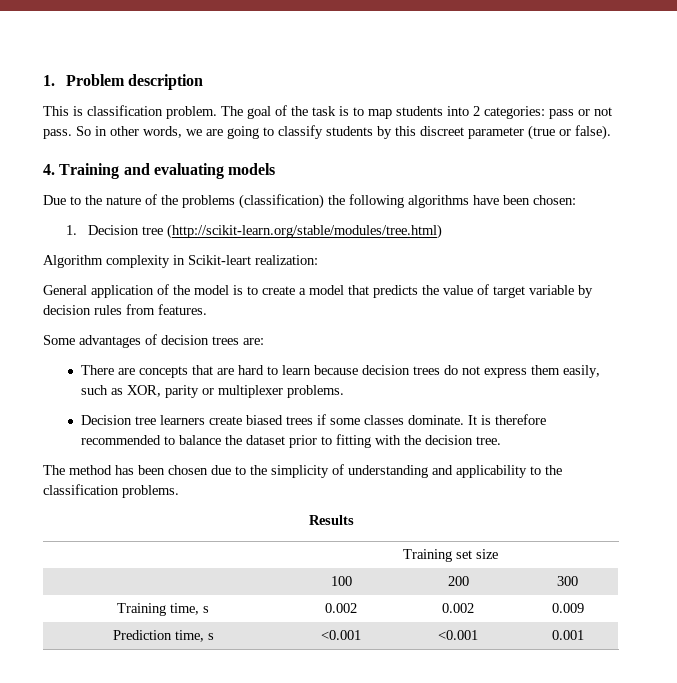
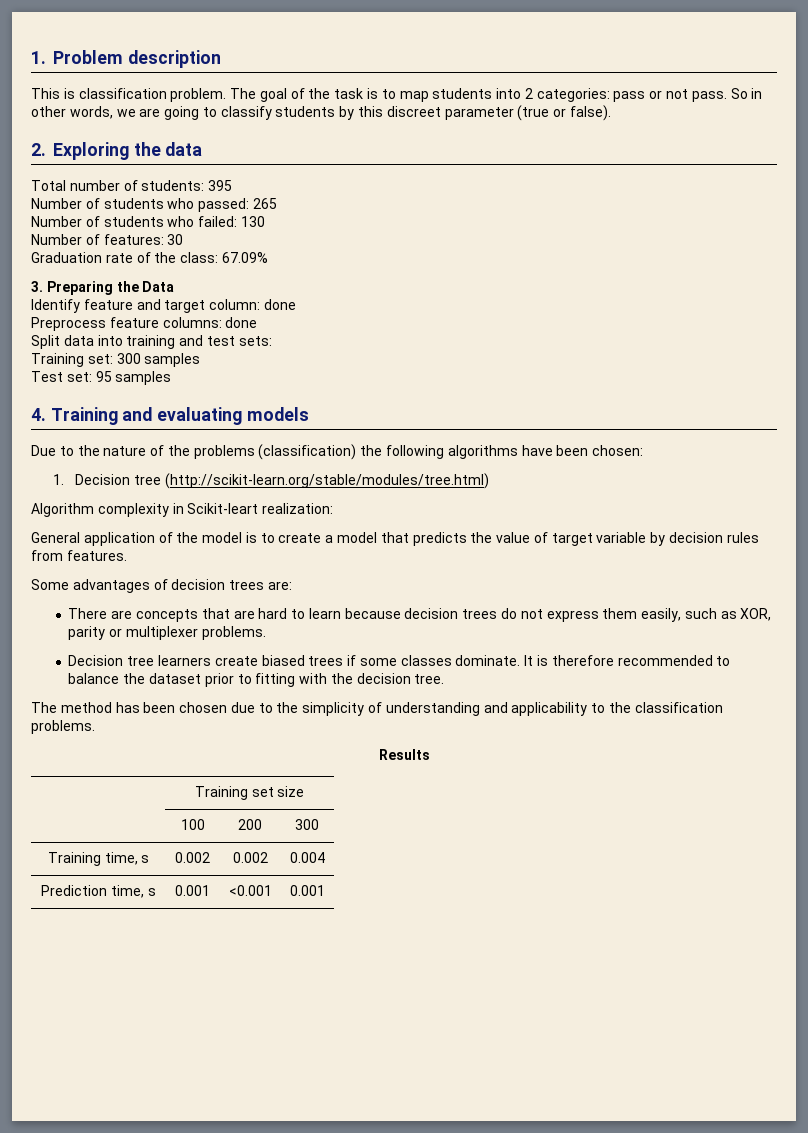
+ 2. Exploring the data
+ Total number of students: 395
+ Number of students who passed: 265
+ Number of students who failed: 130
+ Number of features: 30
+ Graduation rate of the class: 67.09%
+ 3. Preparing the Data
+ Identify feature and target column: done
+ Preprocess feature columns: done
+ Split data into training and test sets:
+ Training set: 300 samples
+ Test set: 95 samples
- Training time, s | 0.002 | 0.002 | 0.009
+ Training time, s | 0.002 | 0.002 | 0.004
- Prediction time, s | <0.001 | <0.001 | 0.001
+ Prediction time, s | 0.001 | <0.001 | 0.001

